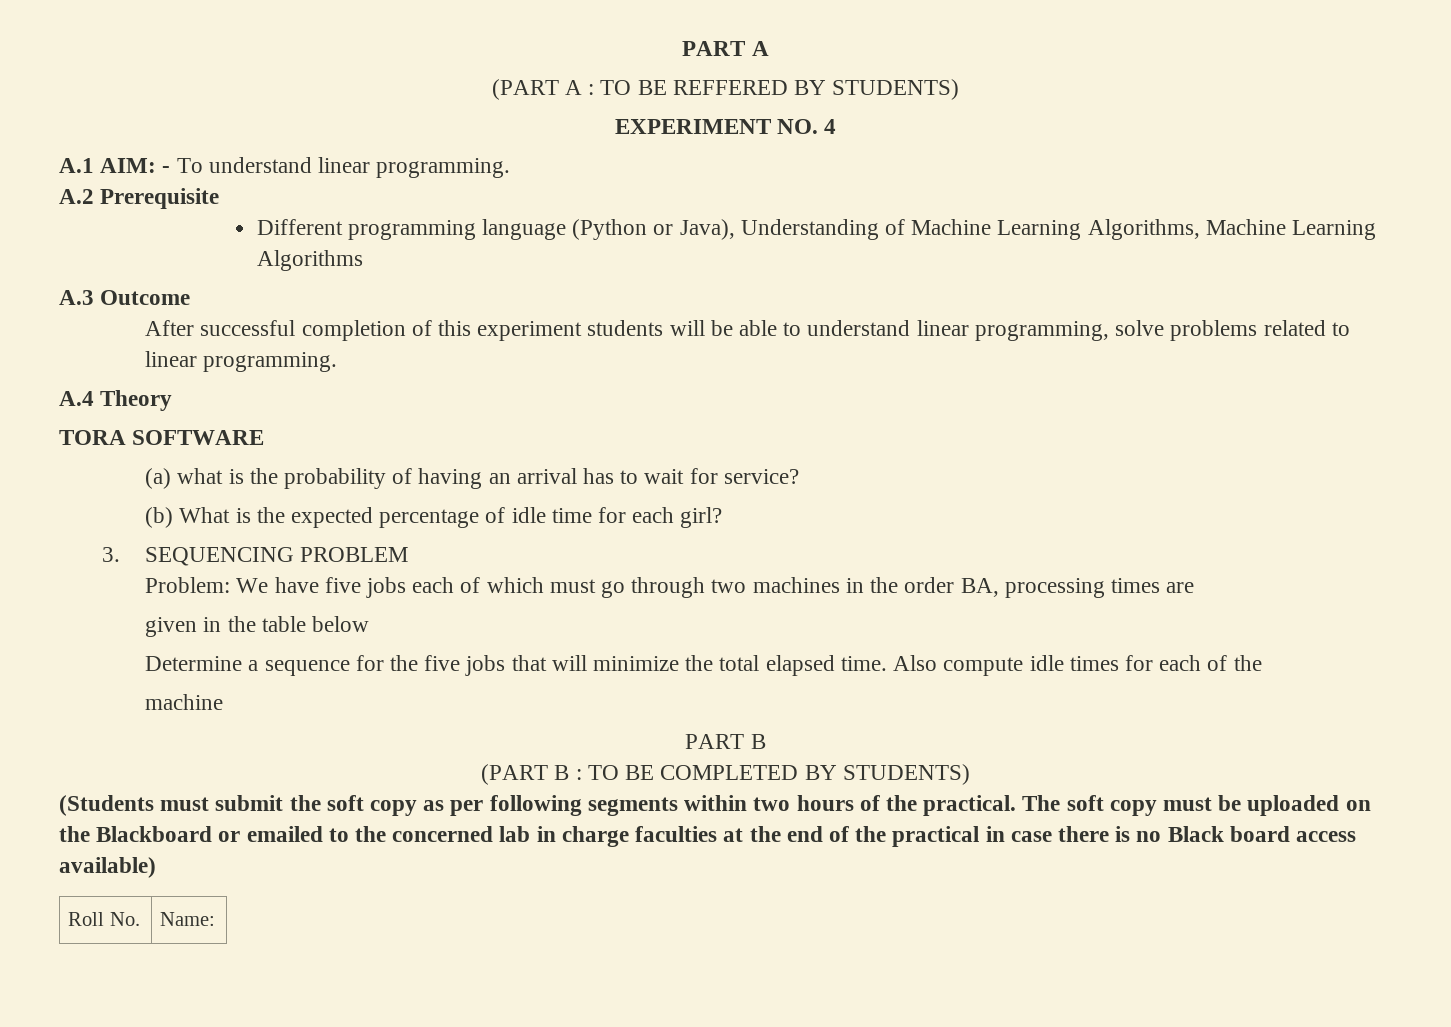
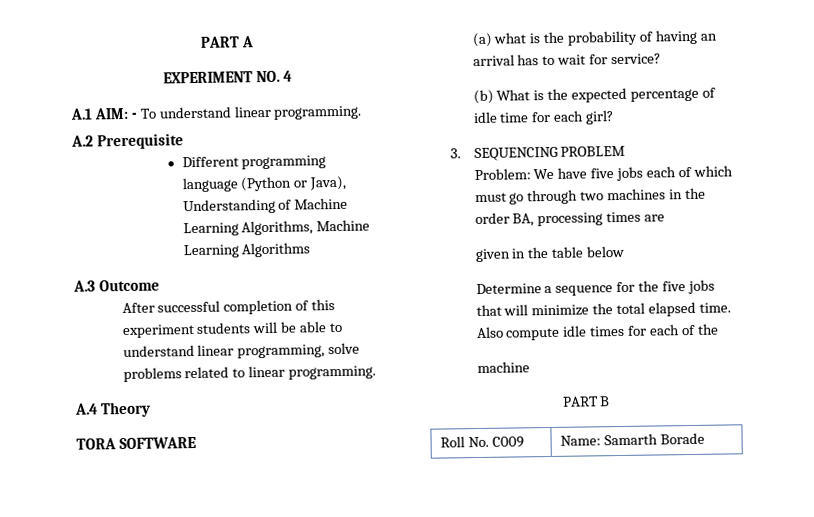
- (PART A : TO BE REFFERED BY STUDENTS)
- (PART B : TO BE COMPLETED BY STUDENTS)
- (Students must submit the soft copy as per following segments within two hours of the practical. The soft copy must be uploaded on the Blackboard or emailed to the concerned lab in charge faculties at the end of the practical in case there is no Black board access available)
- Roll No. | Name:
+ Roll No. C009 | Name: Samarth Borade

